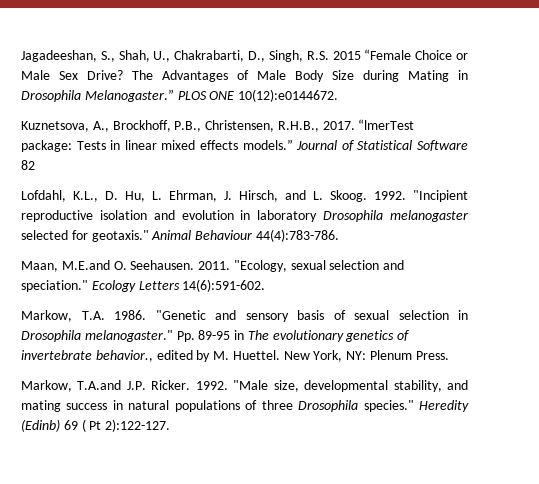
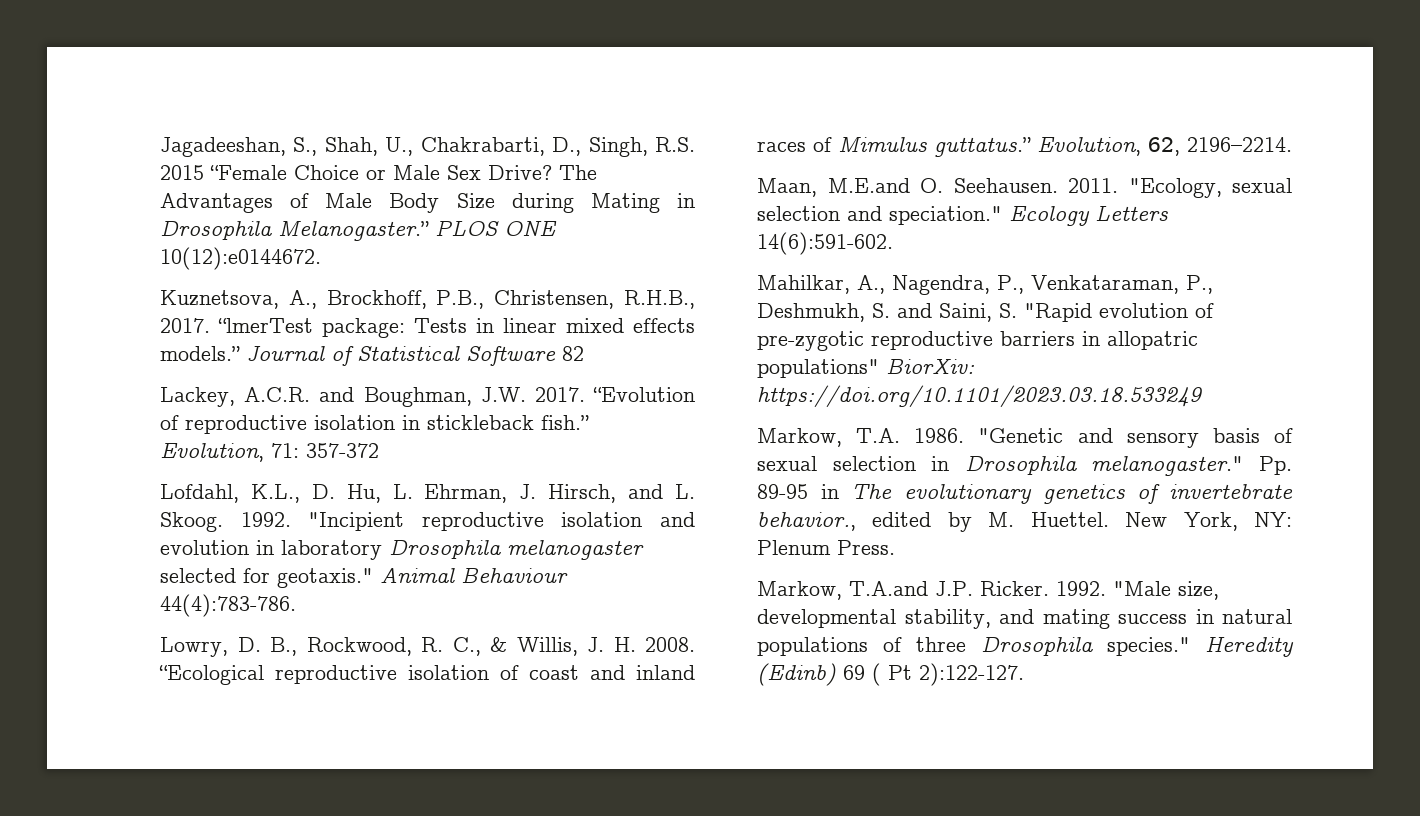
+ Lackey, A.C.R. and Boughman, J.W. 2017. “Evolution of reproductive isolation in stickleback fish.” Evolution, 71: 357-372
+ Lowry, D. B., Rockwood, R. C., & Willis, J. H. 2008. “Ecological reproductive isolation of coast and inland races of Mimulus guttatus.” Evolution, 62, 2196–2214.
+ Mahilkar, A., Nagendra, P., Venkataraman, P., Deshmukh, S. and Saini, S. "Rapid evolution of pre-zygotic reproductive barriers in allopatric populations" BiorXiv: https://doi.org/10.1101/2023.03.18.533249

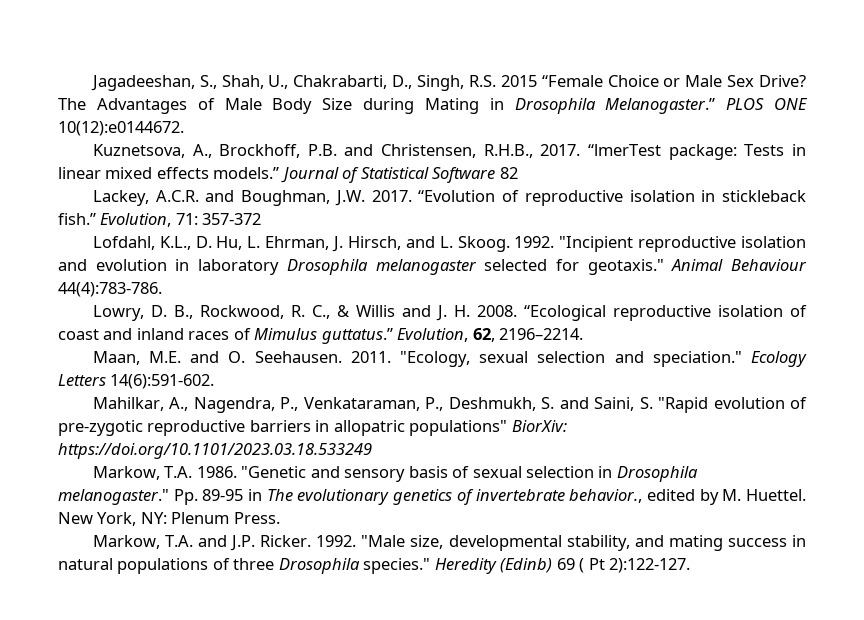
- Kuznetsova, A., Brockhoff, P.B., Christensen, R.H.B., 2017.
+ Kuznetsova, A., Brockhoff, P.B. and Christensen, R.H.B., 2017.
- Lowry, D. B., Rockwood, R. C., & Willis, J. H. 2008.
+ Lowry, D. B., Rockwood, R. C., & Willis and J. H. 2008.
- Maan, M.E.and O. Seehausen.
+ Maan, M.E. and O. Seehausen.
- Markow, T.A.and J.P. Ricker.
+ Markow, T.A. and J.P. Ricker.

